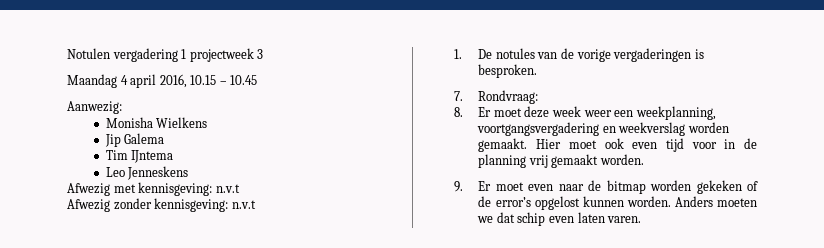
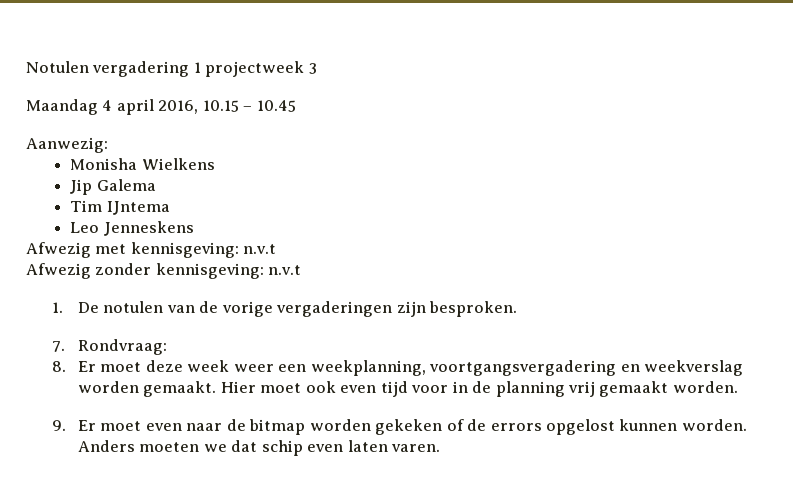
- 1. De notules van de vorige vergaderingen is besproken.
+ 1. De notulen van de vorige vergaderingen zijn besproken.
- 9. Er moet even naar de bitmap worden gekeken of de error’s opgelost kunnen worden.
+ 9. Er moet even naar de bitmap worden gekeken of de errors opgelost kunnen worden.

